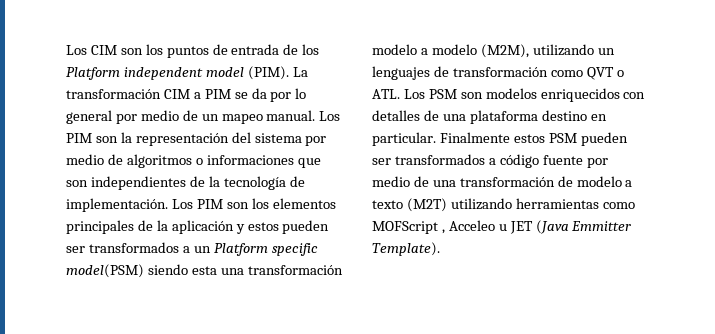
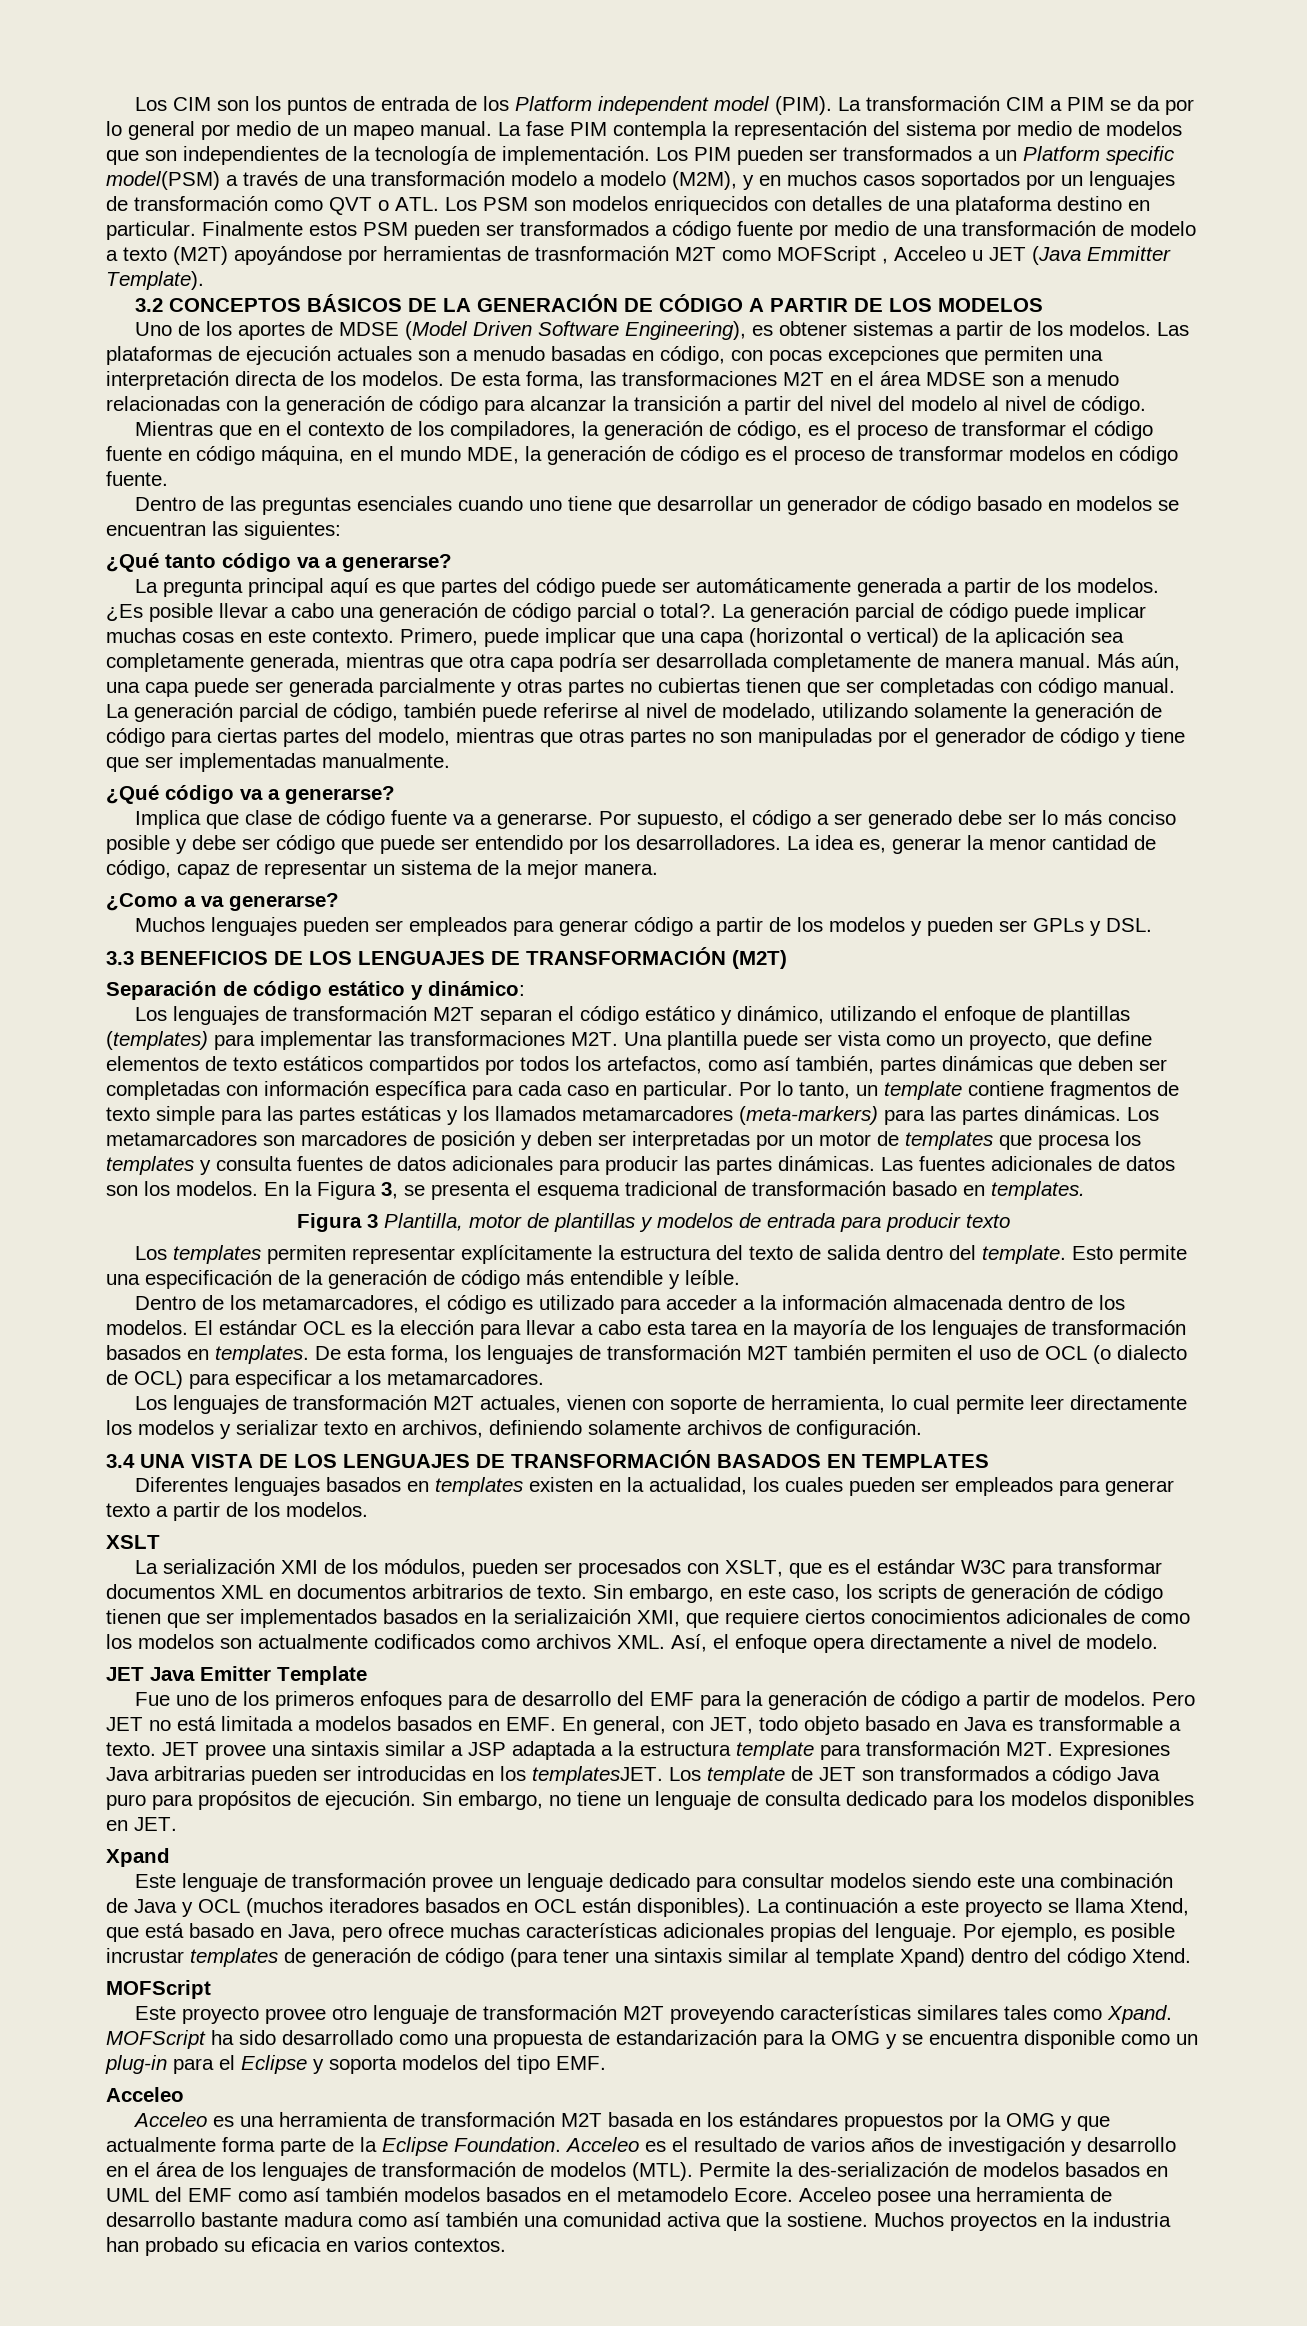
- Los PIM son la representación del sistema por medio de algoritmos o informaciones que son independientes de la tecnología de implementación.
+ La fase PIM contempla la representación del sistema por medio de modelos que son independientes de la tecnología de implementación.
- Los PIM son los elementos principales de la aplicación y estos pueden ser transformados a un Platform specific model(PSM) siendo esta una transformación modelo a modelo (M2M), utilizando un lenguajes de transformación como QVT o ATL. Los PSM son modelos enriquecidos con detalles de una plataforma destino en particular.
+ Los PIM pueden ser transformados a un Platform specific model(PSM) a través de una transformación modelo a modelo (M2M), y en muchos casos soportados por un lenguajes de transformación como QVT o ATL. Los PSM son modelos enriquecidos con detalles de una plataforma destino en particular.
- Finalmente estos PSM pueden ser transformados a código fuente por medio de una transformación de modelo a texto (M2T) utilizando herramientas como MOFScript , Acceleo u JET (Java Emmitter Template).
+ Finalmente estos PSM pueden ser transformados a código fuente por medio de una transformación de modelo a texto (M2T) apoyándose por herramientas de trasnformación M2T como MOFScript , Acceleo u JET (Java Emmitter Template).
+ 3.2 CONCEPTOS BÁSICOS DE LA GENERACIÓN DE CÓDIGO A PARTIR DE LOS MODELOS
+ Uno de los aportes de MDSE (Model Driven Software Engineering), es obtener sistemas a partir de los modelos. Las plataformas de ejecución actuales son a menudo basadas en código, con pocas excepciones que permiten una interpretación directa de los modelos. De esta forma, las transformaciones M2T en el área MDSE son a menudo relacionadas con la generación de código para alcanzar la transición a partir del nivel del modelo al nivel de código.
+ Mientras que en el contexto de los compiladores, la generación de código, es el proceso de transformar el código fuente en código máquina, en el mundo MDE, la generación de código es el proceso de transformar modelos en código fuente.
+ Dentro de las preguntas esenciales cuando uno tiene que desarrollar un generador de código basado en modelos se encuentran las siguientes:
+ ¿Qué tanto código va a generarse?
+ La pregunta principal aquí es que partes del código puede ser automáticamente generada a partir de los modelos. ¿Es posible llevar a cabo una generación de código parcial o total?. La generación parcial de código puede implicar muchas cosas en este contexto. Primero, puede implicar que una capa (horizontal o vertical) de la aplicación sea completamente generada, mientras que otra capa podría ser desarrollada completamente de manera manual. Más aún, una capa puede ser generada parcialmente y otras partes no cubiertas tienen que ser completadas con código manual. La generación parcial de código, también puede referirse al nivel de modelado, utilizando solamente la generación de código para ciertas partes del modelo, mientras que otras partes no son manipuladas por el generador de código y tiene que ser implementadas manualmente.
+ ¿Qué código va a generarse?
+ Implica que clase de código fuente va a generarse. Por supuesto, el código a ser generado debe ser lo más conciso posible y debe ser código que puede ser entendido por los desarrolladores. La idea es, generar la menor cantidad de código, capaz de representar un sistema de la mejor manera.
+ ¿Como a va generarse?
+ Muchos lenguajes pueden ser empleados para generar código a partir de los modelos y pueden ser GPLs y DSL.
+ 3.3 BENEFICIOS DE LOS LENGUAJES DE TRANSFORMACIÓN (M2T)
+ Separación de código estático y dinámico:
+ Los lenguajes de transformación M2T separan el código estático y dinámico, utilizando el enfoque de plantillas (templates) para implementar las transformaciones M2T. Una plantilla puede ser vista como un proyecto, que define elementos de texto estáticos compartidos por todos los artefactos, como así también, partes dinámicas que deben ser completadas con información específica para cada caso en particular. Por lo tanto, un template contiene fragmentos de texto simple para las partes estáticas y los llamados metamarcadores (meta-markers) para las partes dinámicas. Los metamarcadores son marcadores de posición y deben ser interpretadas por un motor de templates que procesa los templates y consulta fuentes de datos adicionales para producir las partes dinámicas. Las fuentes adicionales de datos son los modelos. En la Figura 3, se presenta el esquema tradicional de transformación basado en templates.
+ Figura 3 Plantilla, motor de plantillas y modelos de entrada para producir texto
+ Los templates permiten representar explícitamente la estructura del texto de salida dentro del template. Esto permite una especificación de la generación de código más entendible y leíble.
+ Dentro de los metamarcadores, el código es utilizado para acceder a la información almacenada dentro de los modelos. El estándar OCL es la elección para llevar a cabo esta tarea en la mayoría de los lenguajes de transformación basados en templates. De esta forma, los lenguajes de transformación M2T también permiten el uso de OCL (o dialecto de OCL) para especificar a los metamarcadores.
+ Los lenguajes de transformación M2T actuales, vienen con soporte de herramienta, lo cual permite leer directamente los modelos y serializar texto en archivos, definiendo solamente archivos de configuración.
+ 3.4 UNA VISTA DE LOS LENGUAJES DE TRANSFORMACIÓN BASADOS EN TEMPLATES
+ Diferentes lenguajes basados en templates existen en la actualidad, los cuales pueden ser empleados para generar texto a partir de los modelos.
+ XSLT
+ La serialización XMI de los módulos, pueden ser procesados con XSLT, que es el estándar W3C para transformar documentos XML en documentos arbitrarios de texto. Sin embargo, en este caso, los scripts de generación de código tienen que ser implementados basados en la serializaición XMI, que requiere ciertos conocimientos adicionales de como los modelos son actualmente codificados como archivos XML. Así, el enfoque opera directamente a nivel de modelo.
+ JET Java Emitter Template
+ Fue uno de los primeros enfoques para de desarrollo del EMF para la generación de código a partir de modelos. Pero JET no está limitada a modelos basados en EMF. En general, con JET, todo objeto basado en Java es transformable a texto. JET provee una sintaxis similar a JSP adaptada a la estructura template para transformación M2T. Expresiones Java arbitrarias pueden ser introducidas en los templatesJET. Los template de JET son transformados a código Java puro para propósitos de ejecución. Sin embargo, no tiene un lenguaje de consulta dedicado para los modelos disponibles en JET.
+ Xpand
+ Este lenguaje de transformación provee un lenguaje dedicado para consultar modelos siendo este una combinación de Java y OCL (muchos iteradores basados en OCL están disponibles). La continuación a este proyecto se llama Xtend, que está basado en Java, pero ofrece muchas características adicionales propias del lenguaje. Por ejemplo, es posible incrustar templates de generación de código (para tener una sintaxis similar al template Xpand) dentro del código Xtend.
+ MOFScript
+ Este proyecto provee otro lenguaje de transformación M2T proveyendo características similares tales como Xpand. MOFScript ha sido desarrollado como una propuesta de estandarización para la OMG y se encuentra disponible como un plug-in para el Eclipse y soporta modelos del tipo EMF.
+ Acceleo
+ Acceleo es una herramienta de transformación M2T basada en los estándares propuestos por la OMG y que actualmente forma parte de la Eclipse Foundation. Acceleo es el resultado de varios años de investigación y desarrollo en el área de los lenguajes de transformación de modelos (MTL). Permite la des-serialización de modelos basados en UML del EMF como así también modelos basados en el metamodelo Ecore. Acceleo posee una herramienta de desarrollo bastante madura como así también una comunidad activa que la sostiene. Muchos proyectos en la industria han probado su eficacia en varios contextos.

